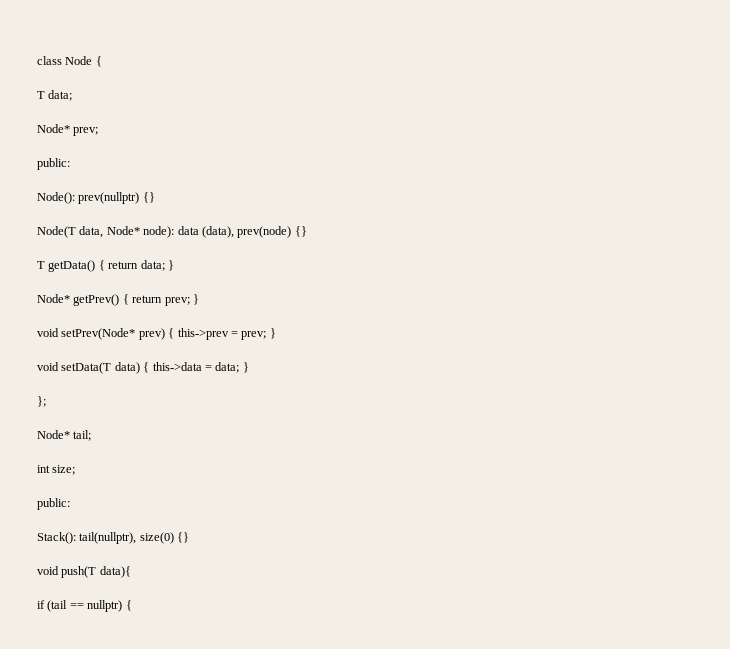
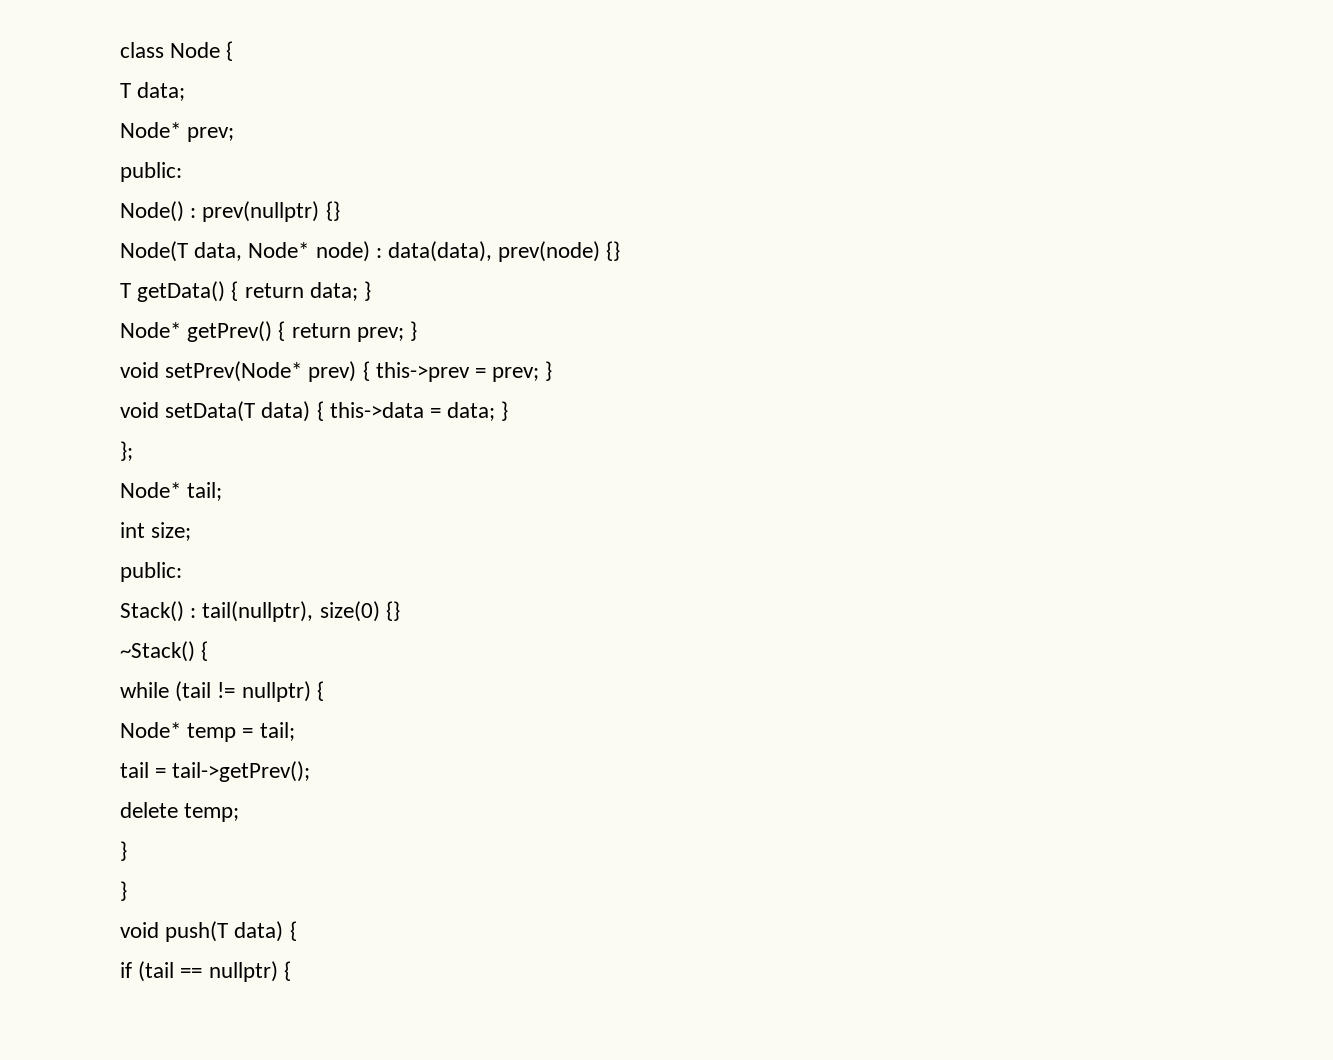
- Node(): prev(nullptr) {}
+ Node() : prev(nullptr) {}
- Node(T data, Node* node): data (data), prev(node) {}
+ Node(T data, Node* node) : data(data), prev(node) {}
- Stack(): tail(nullptr), size(0) {}
+ Stack() : tail(nullptr), size(0) {}
+ ~Stack() {
+ while (tail != nullptr) {
+ Node* temp = tail;
+ tail = tail->getPrev();
+ delete temp;
+ }
+ }
- void push(T data){
+ void push(T data) {

